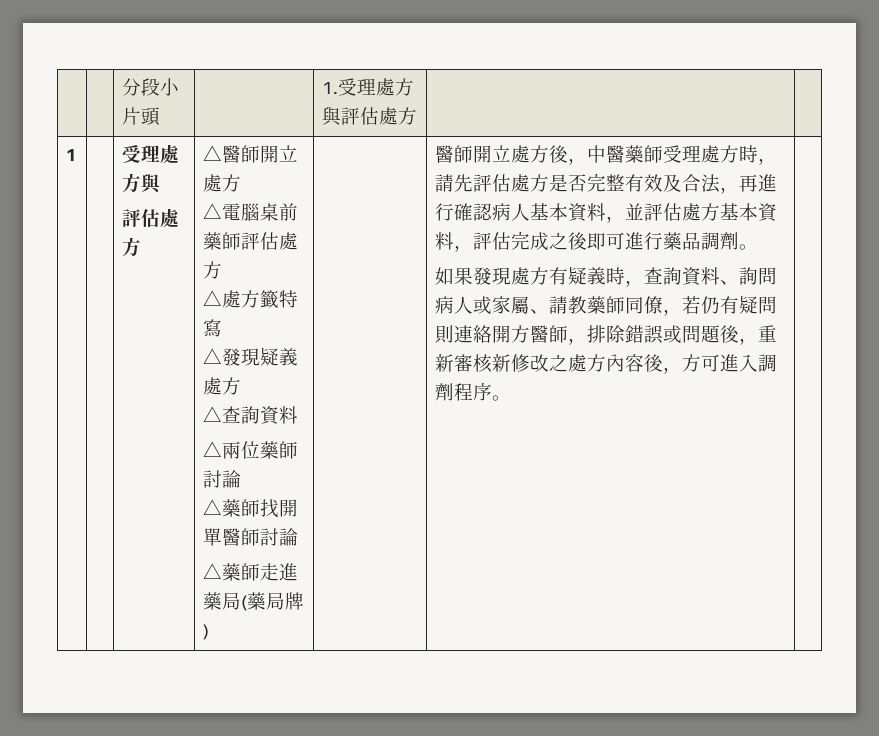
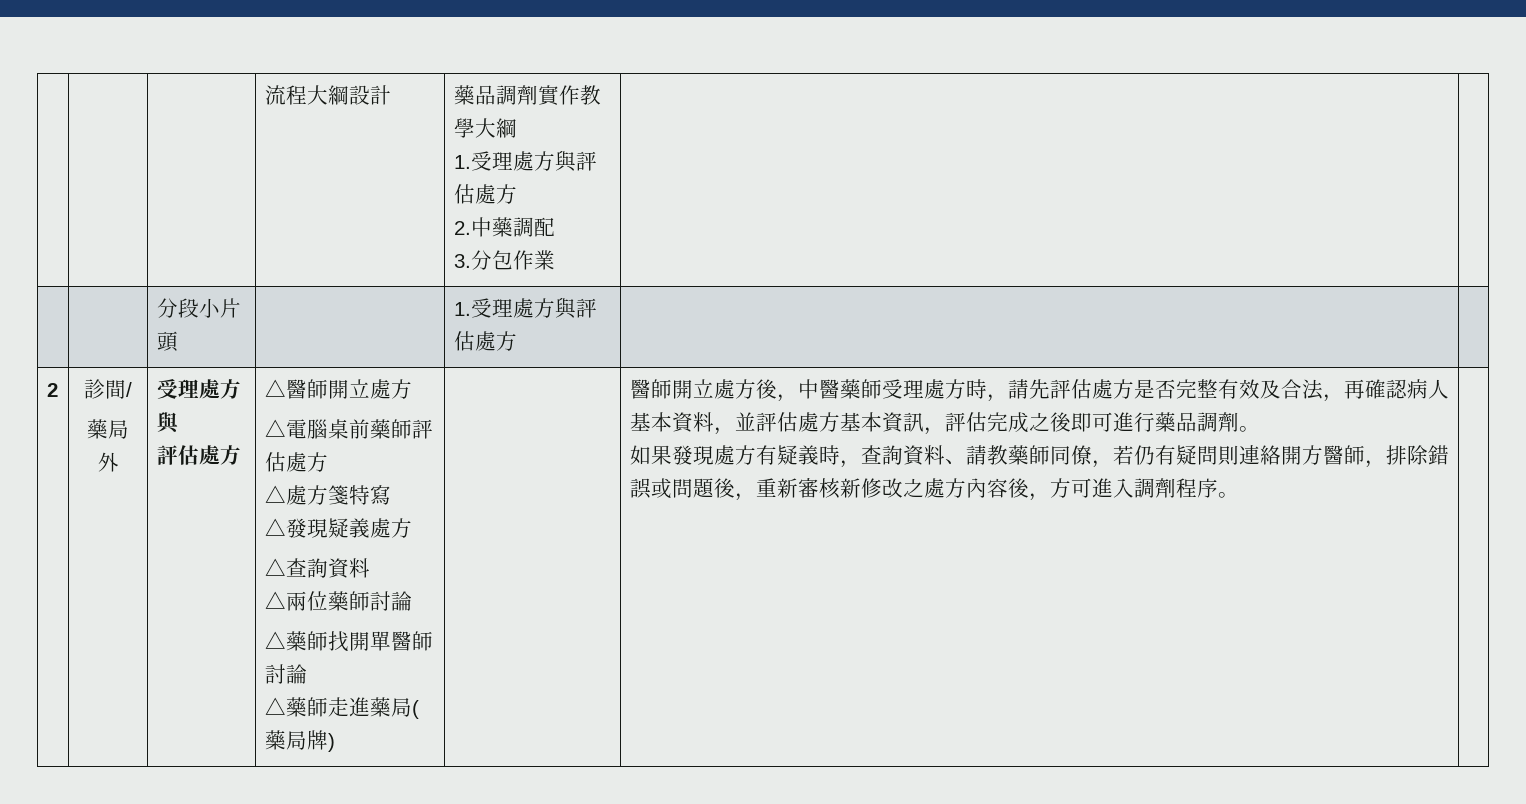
+ | | | 流程大綱設計 | 藥品調劑實作教學大綱
+ 1.受理處方與評估處方
+ 2.中藥調配
+ 3.分包作業 | |
  | | 分段小片頭 | | 1.受理處方與評估處方 | |
- 1
+ 2 | 診間/
+ 藥局外
- △處方籤特寫
+ △處方箋特寫
- 醫師開立處方後，中醫藥師受理處方時，請先評估處方是否完整有效及合法，再進行確認病人基本資料，並評估處方基本資料，評估完成之後即可進行藥品調劑。
+ 醫師開立處方後，中醫藥師受理處方時，請先評估處方是否完整有效及合法，再確認病人基本資料，並評估處方基本資訊，評估完成之後即可進行藥品調劑。
- 如果發現處方有疑義時，查詢資料、詢問病人或家屬、請教藥師同僚，若仍有疑問則連絡開方醫師，排除錯誤或問題後，重新審核新修改之處方內容後，方可進入調劑程序。
+ 如果發現處方有疑義時，查詢資料、請教藥師同僚，若仍有疑問則連絡開方醫師，排除錯誤或問題後，重新審核新修改之處方內容後，方可進入調劑程序。

